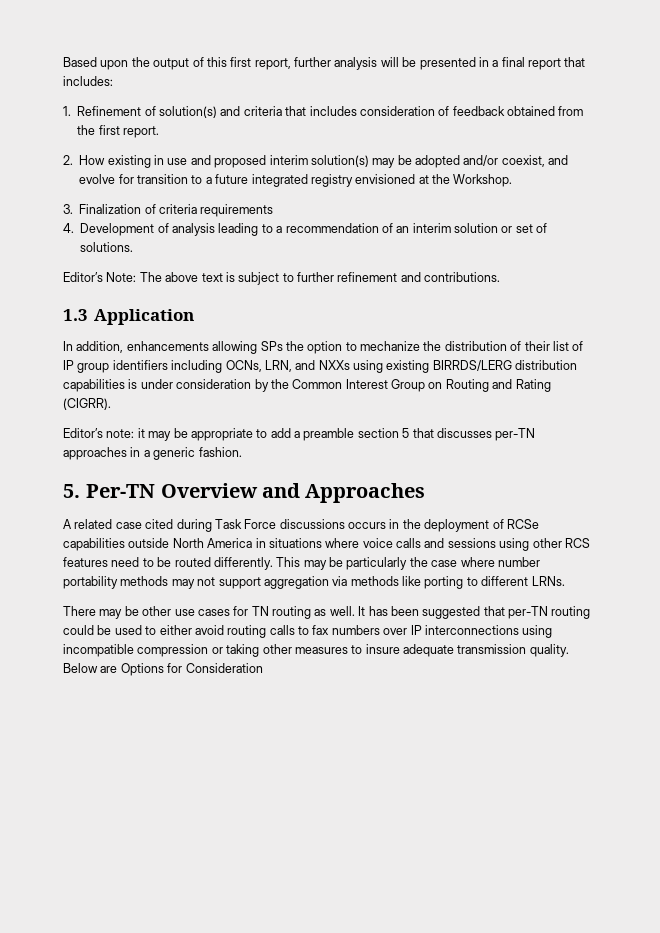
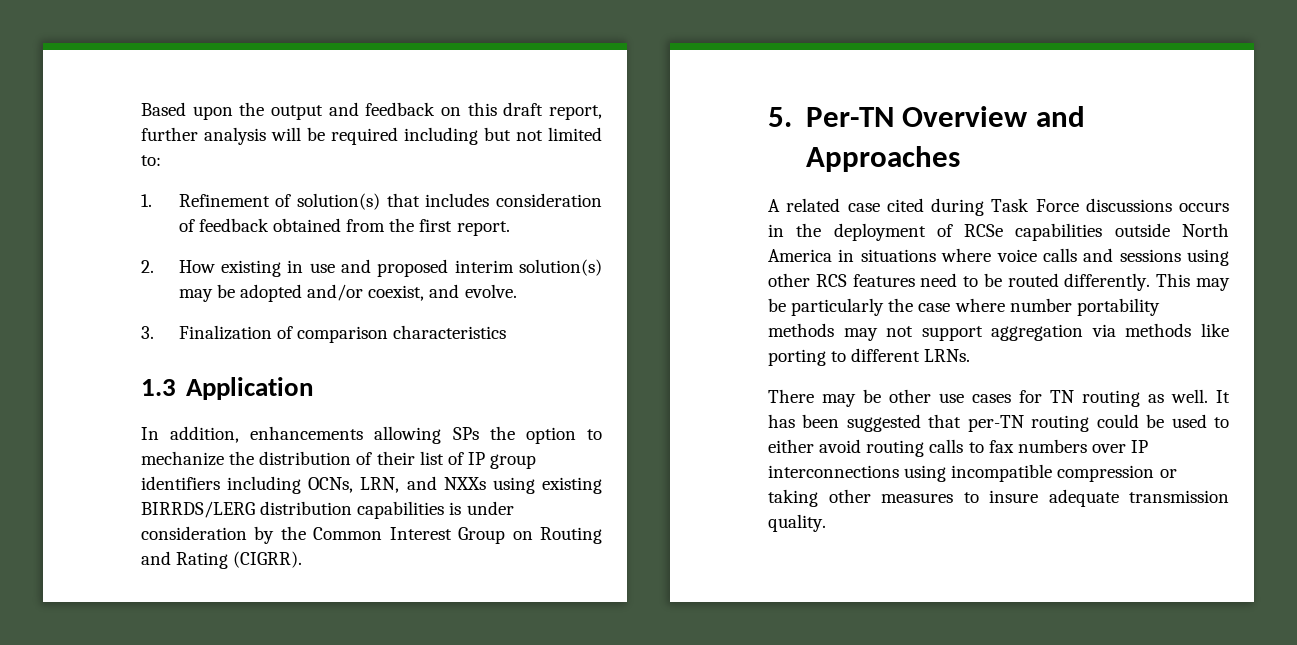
- Based upon the output of this first report, further analysis will be presented in a final report that includes:
+ Based upon the output and feedback on this draft report, further analysis will be required including but not limited to:
- 1. Refinement of solution(s) and criteria that includes consideration of feedback obtained from the first report.
+ 1. Refinement of solution(s) that includes consideration of feedback obtained from the first report.
- 2. How existing in use and proposed interim solution(s) may be adopted and/or coexist, and evolve for transition to a future integrated registry envisioned at the Workshop.
- 3. Finalization of criteria requirements
- 4. Development of analysis leading to a recommendation of an interim solution or set of solutions.
- Editor’s Note: The above text is subject to further refinement and contributions.
+ 2. How existing in use and proposed interim solution(s) may be adopted and/or coexist, and evolve.
+ 3. Finalization of comparison characteristics
- Editor’s note: it may be appropriate to add a preamble section 5 that discusses per-TN approaches in a generic fashion.
- Below are Options for Consideration

